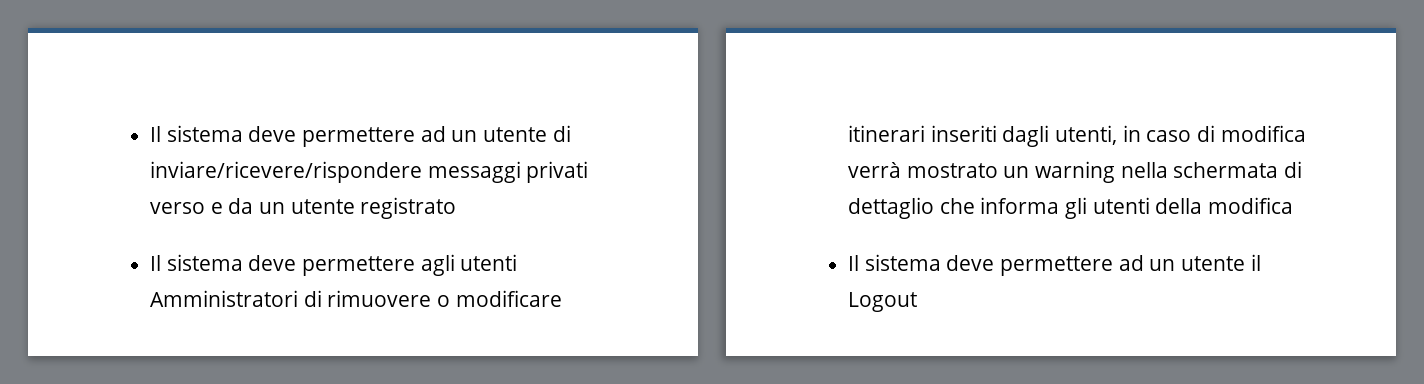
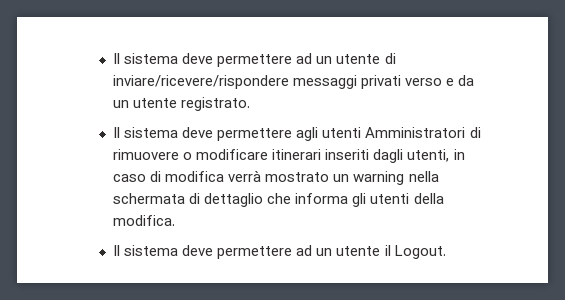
- Il sistema deve permettere ad un utente di inviare/ricevere/rispondere messaggi privati verso e da un utente registrato
+ Il sistema deve permettere ad un utente di inviare/ricevere/rispondere messaggi privati verso e da un utente registrato.
- Il sistema deve permettere agli utenti Amministratori di rimuovere o modificare itinerari inseriti dagli utenti, in caso di modifica verrà mostrato un warning nella schermata di dettaglio che informa gli utenti della modifica
+ Il sistema deve permettere agli utenti Amministratori di rimuovere o modificare itinerari inseriti dagli utenti, in caso di modifica verrà mostrato un warning nella schermata di dettaglio che informa gli utenti della modifica.
- Il sistema deve permettere ad un utente il Logout
+ Il sistema deve permettere ad un utente il Logout.

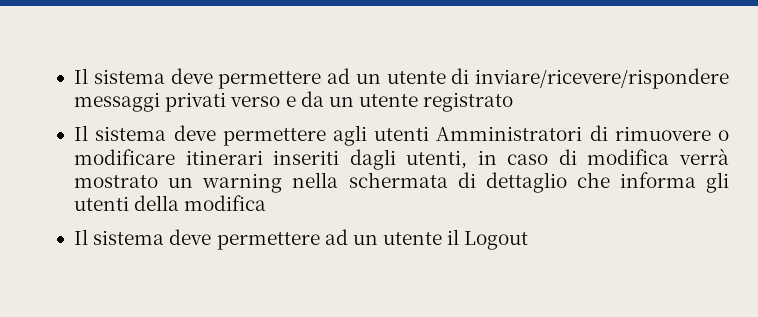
- Il sistema deve permettere ad un utente di inviare/ricevere/rispondere messaggi privati verso e da un utente registrato.
+ Il sistema deve permettere ad un utente di inviare/ricevere/rispondere messaggi privati verso e da un utente registrato
- Il sistema deve permettere agli utenti Amministratori di rimuovere o modificare itinerari inseriti dagli utenti, in caso di modifica verrà mostrato un warning nella schermata di dettaglio che informa gli utenti della modifica.
+ Il sistema deve permettere agli utenti Amministratori di rimuovere o modificare itinerari inseriti dagli utenti, in caso di modifica verrà mostrato un warning nella schermata di dettaglio che informa gli utenti della modifica
- Il sistema deve permettere ad un utente il Logout.
+ Il sistema deve permettere ad un utente il Logout

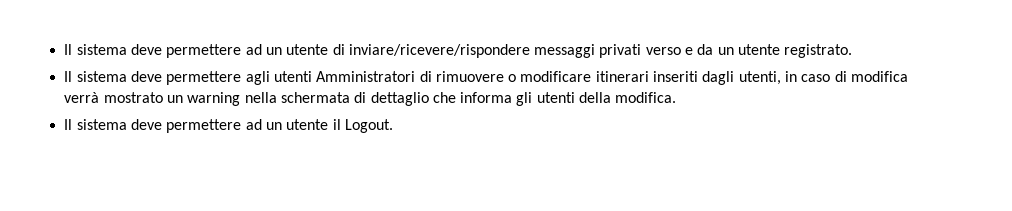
- Il sistema deve permettere ad un utente di inviare/ricevere/rispondere messaggi privati verso e da un utente registrato
+ Il sistema deve permettere ad un utente di inviare/ricevere/rispondere messaggi privati verso e da un utente registrato.
- Il sistema deve permettere agli utenti Amministratori di rimuovere o modificare itinerari inseriti dagli utenti, in caso di modifica verrà mostrato un warning nella schermata di dettaglio che informa gli utenti della modifica
+ Il sistema deve permettere agli utenti Amministratori di rimuovere o modificare itinerari inseriti dagli utenti, in caso di modifica verrà mostrato un warning nella schermata di dettaglio che informa gli utenti della modifica.
- Il sistema deve permettere ad un utente il Logout
+ Il sistema deve permettere ad un utente il Logout.

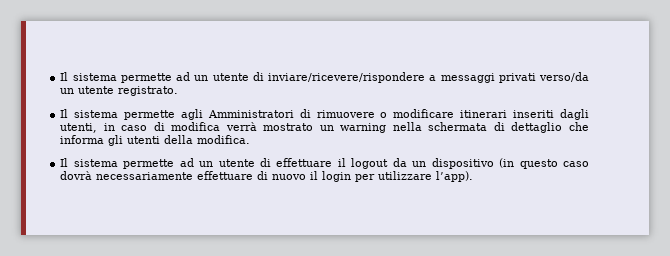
- Il sistema deve permettere ad un utente di inviare/ricevere/rispondere messaggi privati verso e da un utente registrato.
+ Il sistema permette ad un utente di inviare/ricevere/rispondere a messaggi privati verso/da un utente registrato.
- Il sistema deve permettere agli utenti Amministratori di rimuovere o modificare itinerari inseriti dagli utenti, in caso di modifica verrà mostrato un warning nella schermata di dettaglio che informa gli utenti della modifica.
+ Il sistema permette agli Amministratori di rimuovere o modificare itinerari inseriti dagli utenti, in caso di modifica verrà mostrato un warning nella schermata di dettaglio che informa gli utenti della modifica.
- Il sistema deve permettere ad un utente il Logout.
+ Il sistema permette ad un utente di effettuare il logout da un dispositivo (in questo caso dovrà necessariamente effettuare di nuovo il login per utilizzare l’app).

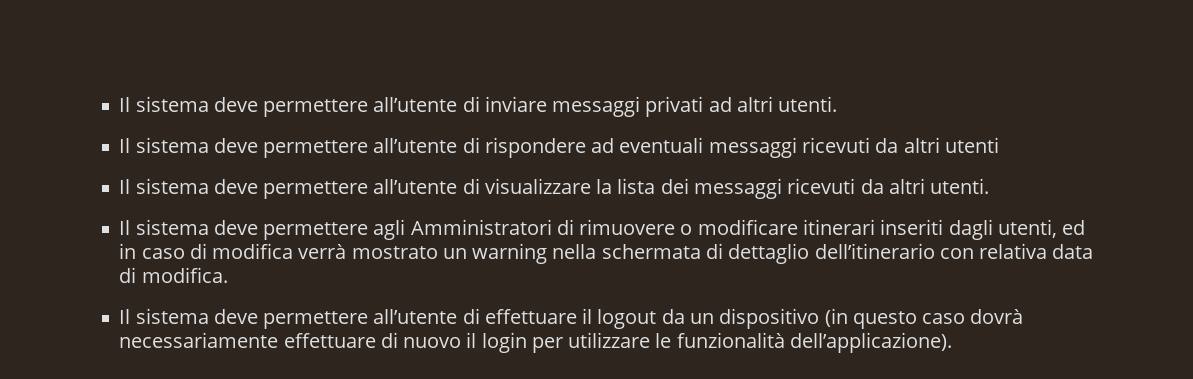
- Il sistema permette ad un utente di inviare/ricevere/rispondere a messaggi privati verso/da un utente registrato.
- Il sistema permette agli Amministratori di rimuovere o modificare itinerari inseriti dagli utenti, in caso di modifica verrà mostrato un warning nella schermata di dettaglio che informa gli utenti della modifica.
+ Il sistema deve permettere all’utente di inviare messaggi privati ad altri utenti.
+ Il sistema deve permettere all’utente di rispondere ad eventuali messaggi ricevuti da altri utenti
+ Il sistema deve permettere all’utente di visualizzare la lista dei messaggi ricevuti da altri utenti.
+ Il sistema deve permettere agli Amministratori di rimuovere o modificare itinerari inseriti dagli utenti, ed in caso di modifica verrà mostrato un warning nella schermata di dettaglio dell’itinerario con relativa data di modifica.
- Il sistema permette ad un utente di effettuare il logout da un dispositivo (in questo caso dovrà necessariamente effettuare di nuovo il login per utilizzare l’app).
+ Il sistema deve permettere all’utente di effettuare il logout da un dispositivo (in questo caso dovrà necessariamente effettuare di nuovo il login per utilizzare le funzionalità dell’applicazione).

